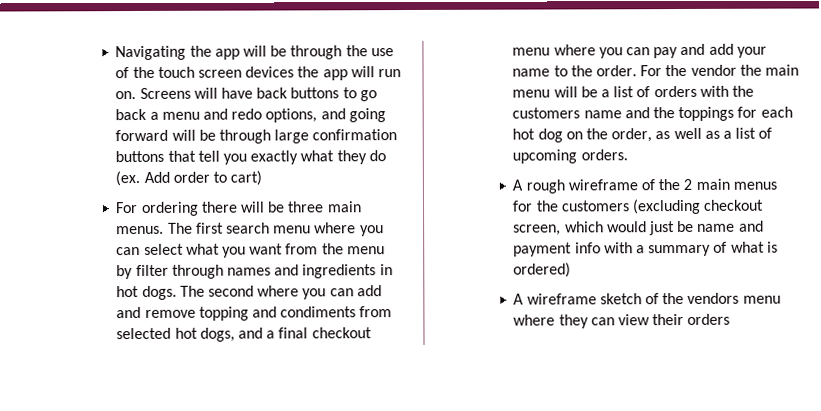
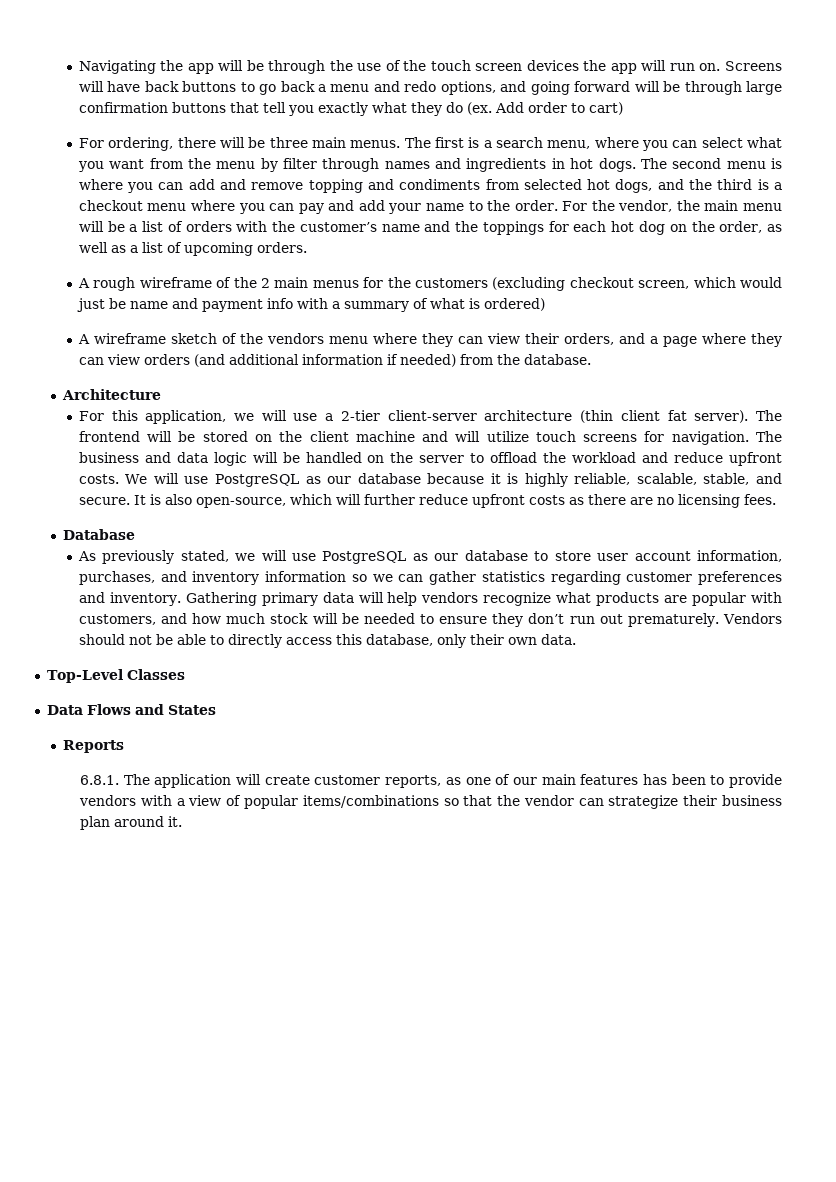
- For ordering there will be three main menus.
+ For ordering, there will be three main menus.
- The first search menu where you can select what you want from the menu by filter through names and ingredients in hot dogs.
+ The first is a search menu, where you can select what you want from the menu by filter through names and ingredients in hot dogs.
- The second where you can add and remove topping and condiments from selected hot dogs, and a final checkout menu where you can pay and add your name to the order.
+ The second menu is where you can add and remove topping and condiments from selected hot dogs, and the third is a checkout menu where you can pay and add your name to the order.
- For the vendor the main menu will be a list of orders with the customers name and the toppings for each hot dog on the order, as well as a list of upcoming orders.
+ For the vendor, the main menu will be a list of orders with the customer’s name and the toppings for each hot dog on the order, as well as a list of upcoming orders.
- A wireframe sketch of the vendors menu where they can view their orders
+ A wireframe sketch of the vendors menu where they can view their orders, and a page where they can view orders (and additional information if needed) from the database.
+ Architecture
+ For this application, we will use a 2-tier client-server architecture (thin client fat server). The frontend will be stored on the client machine and will utilize touch screens for navigation. The business and data logic will be handled on the server to offload the workload and reduce upfront costs. We will use PostgreSQL as our database because it is highly reliable, scalable, stable, and secure. It is also open-source, which will further reduce upfront costs as there are no licensing fees.
+ Database
+ As previously stated, we will use PostgreSQL as our database to store user account information, purchases, and inventory information so we can gather statistics regarding customer preferences and inventory. Gathering primary data will help vendors recognize what products are popular with customers, and how much stock will be needed to ensure they don’t run out prematurely. Vendors should not be able to directly access this database, only their own data.
+ Top-Level Classes
+ Data Flows and States
+ Reports
+ 6.8.1. The application will create customer reports, as one of our main features has been to provide vendors with a view of popular items/combinations so that the vendor can strategize their business plan around it.

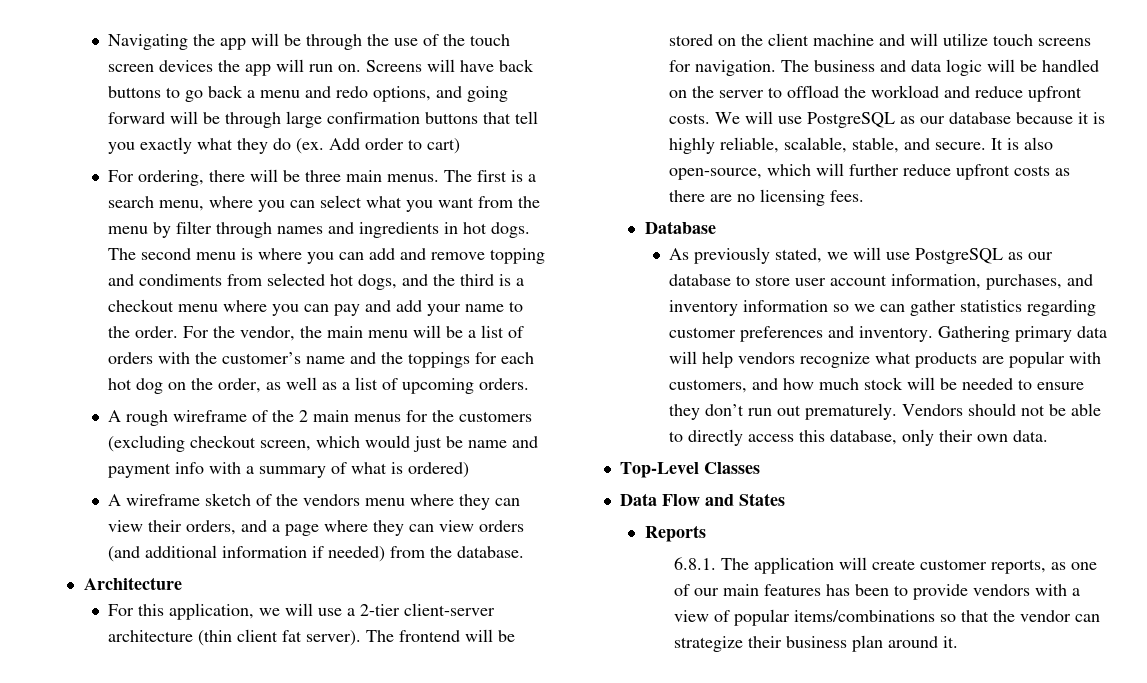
- Data Flows and States
+ Data Flow and States

